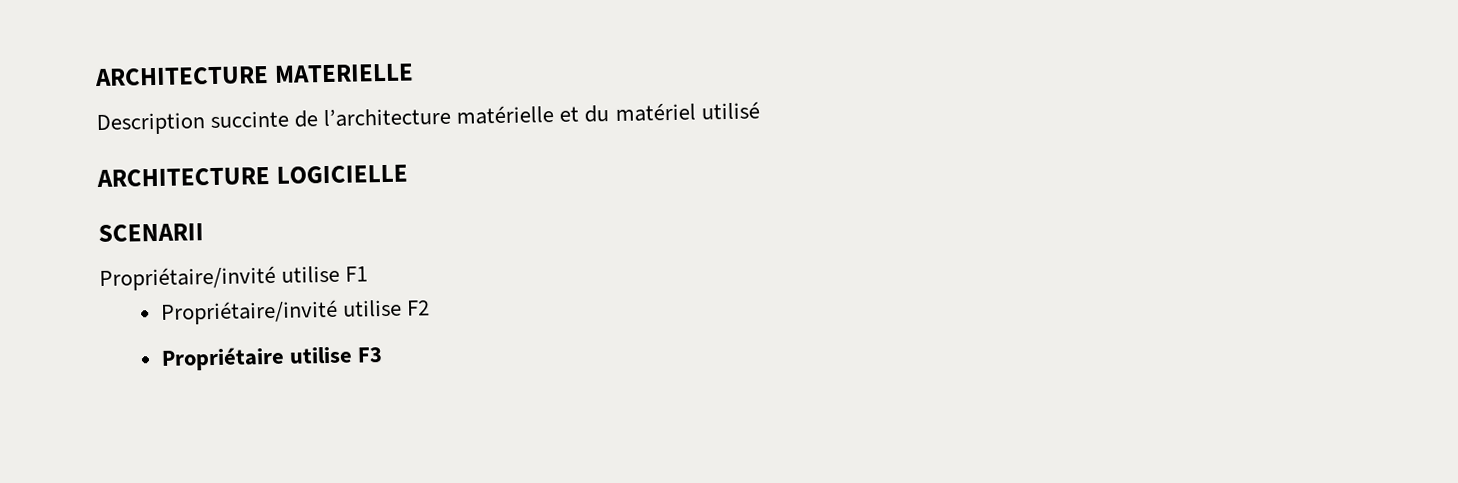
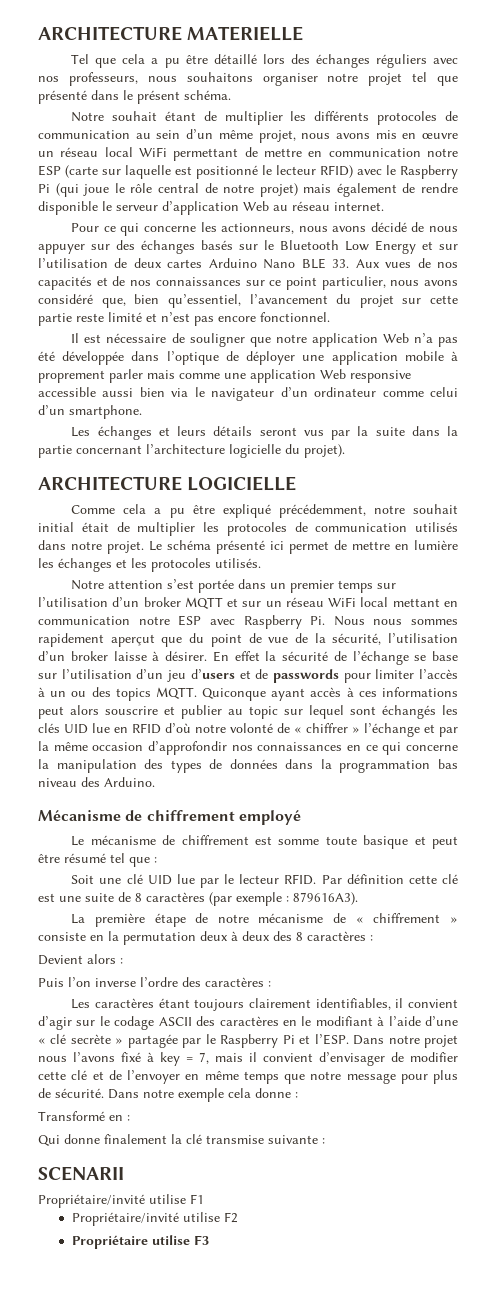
- Description succinte de l’architecture matérielle et du matériel utilisé
+ Tel que cela a pu être détaillé lors des échanges réguliers avec nos professeurs, nous souhaitons organiser notre projet tel que présenté dans le présent schéma.
+ Notre souhait étant de multiplier les différents protocoles de communication au sein d’un même projet, nous avons mis en œuvre un réseau local WiFi permettant de mettre en communication notre ESP (carte sur laquelle est positionné le lecteur RFID) avec le Raspberry Pi (qui joue le rôle central de notre projet) mais également de rendre disponible le serveur d’application Web au réseau internet.
+ Pour ce qui concerne les actionneurs, nous avons décidé de nous appuyer sur des échanges basés sur le Bluetooth Low Energy et sur l’utilisation de deux cartes Arduino Nano BLE 33. Aux vues de nos capacités et de nos connaissances sur ce point particulier, nous avons considéré que, bien qu’essentiel, l’avancement du projet sur cette partie reste limité et n’est pas encore fonctionnel.
+ Il est nécessaire de souligner que notre application Web n’a pas été développée dans l’optique de déployer une application mobile à proprement parler mais comme une application Web responsive accessible aussi bien via le navigateur d’un ordinateur comme celui d’un smartphone.
+ Les échanges et leurs détails seront vus par la suite dans la partie concernant l’architecture logicielle du projet).
  ARCHITECTURE LOGICIELLE
+ Comme cela a pu être expliqué précédemment, notre souhait initial était de multiplier les protocoles de communication utilisés dans notre projet. Le schéma présenté ici permet de mettre en lumière les échanges et les protocoles utilisés.
+ Notre attention s’est portée dans un premier temps sur l’utilisation d’un broker MQTT et sur un réseau WiFi local mettant en communication notre ESP avec Raspberry Pi. Nous nous sommes rapidement aperçut que du point de vue de la sécurité, l’utilisation d’un broker laisse à désirer. En effet la sécurité de l’échange se base sur l’utilisation d’un jeu d’users et de passwords pour limiter l’accès à un ou des topics MQTT. Quiconque ayant accès à ces informations peut alors souscrire et publier au topic sur lequel sont échangés les clés UID lue en RFID d’où notre volonté de « chiffrer » l’échange et par la même occasion d’approfondir nos connaissances en ce qui concerne la manipulation des types de données dans la programmation bas niveau des Arduino.
+ Mécanisme de chiffrement employé
+ Le mécanisme de chiffrement est somme toute basique et peut être résumé tel que :
+ Soit une clé UID lue par le lecteur RFID. Par définition cette clé est une suite de 8 caractères (par exemple : 879616A3).
+ La première étape de notre mécanisme de « chiffrement » consiste en la permutation deux à deux des 8 caractères :
+ Devient alors :
+ Puis l’on inverse l’ordre des caractères :
+ Les caractères étant toujours clairement identifiables, il convient d’agir sur le codage ASCII des caractères en le modifiant à l’aide d’une « clé secrète » partagée par le Raspberry Pi et l’ESP. Dans notre projet nous l’avons fixé à key = 7, mais il convient d’envisager de modifier cette clé et de l’envoyer en même temps que notre message pour plus de sécurité. Dans notre exemple cela donne :
+ Transformé en :
+ Qui donne finalement la clé transmise suivante :

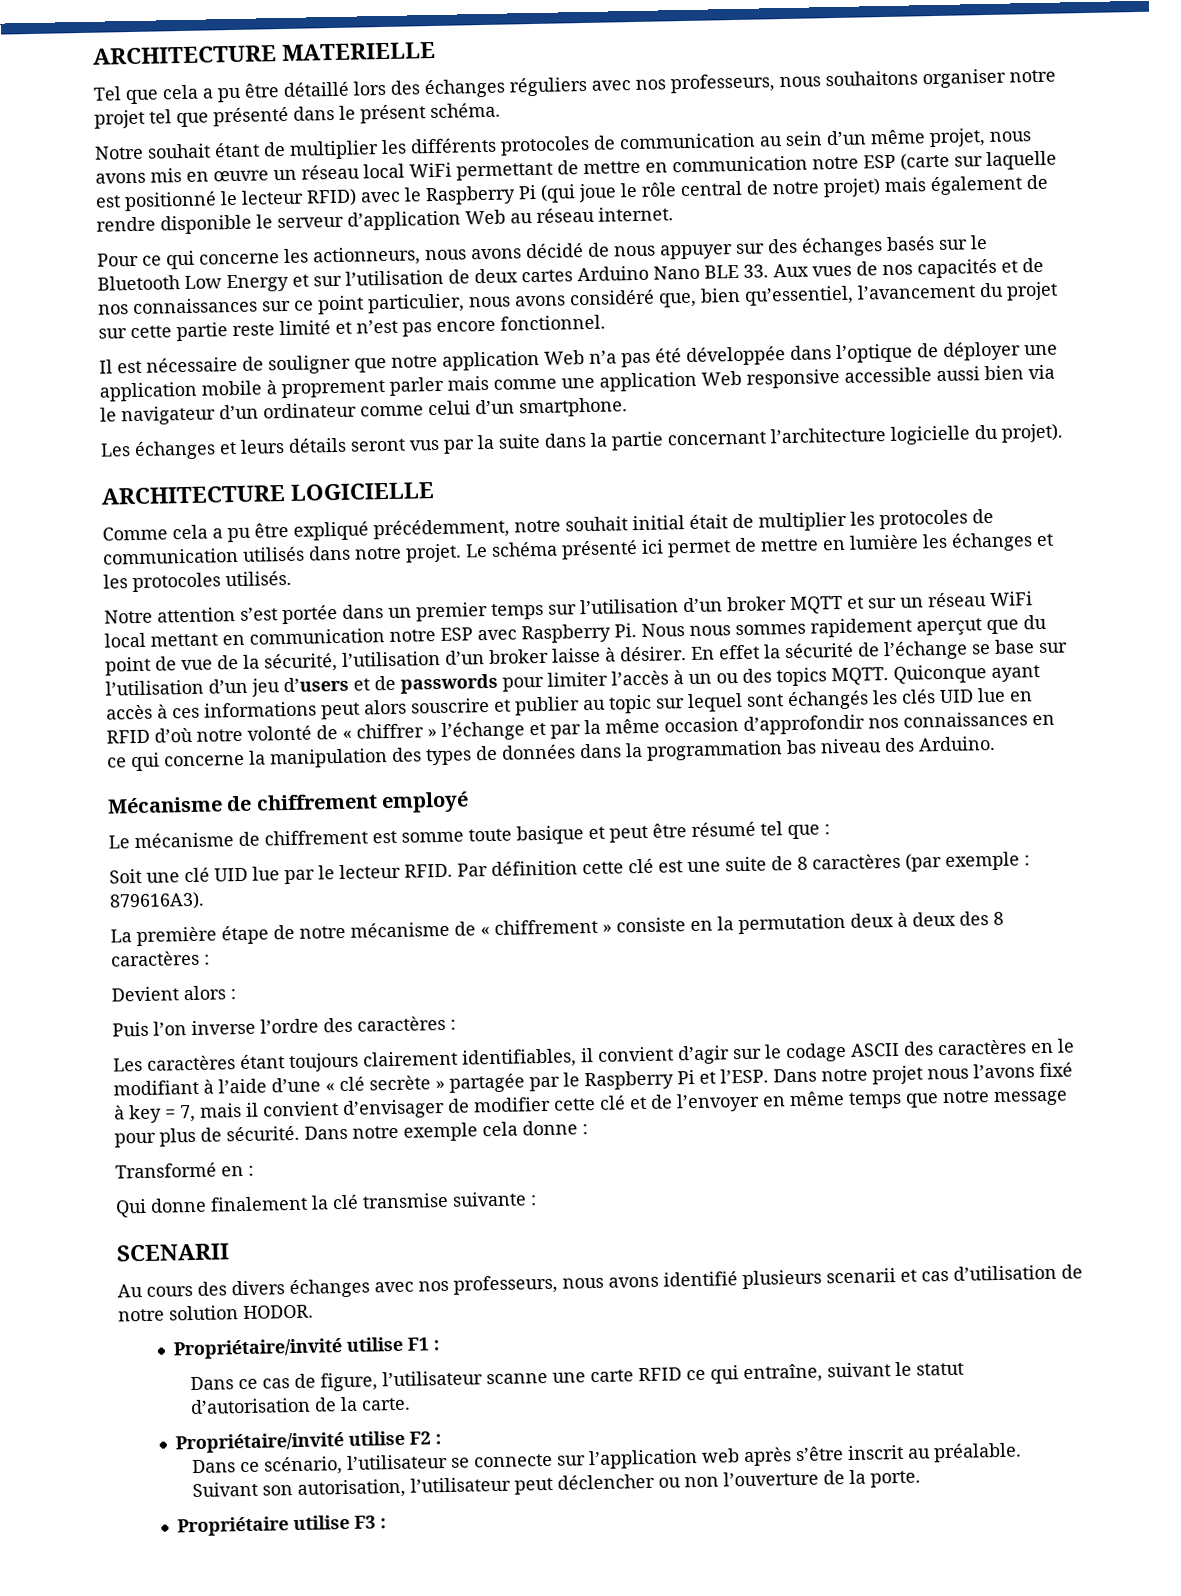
- Propriétaire/invité utilise F1
- Propriétaire/invité utilise F2
+ Au cours des divers échanges avec nos professeurs, nous avons identifié plusieurs scenarii et cas d’utilisation de notre solution HODOR.
+ Propriétaire/invité utilise F1 :
+ Dans ce cas de figure, l’utilisateur scanne une carte RFID ce qui entraîne, suivant le statut d’autorisation de la carte.
+ Propriétaire/invité utilise F2 :
+ Dans ce scénario, l’utilisateur se connecte sur l’application web après s’être inscrit au préalable. Suivant son autorisation, l’utilisateur peut déclencher ou non l’ouverture de la porte.
- Propriétaire utilise F3
+ Propriétaire utilise F3 :

